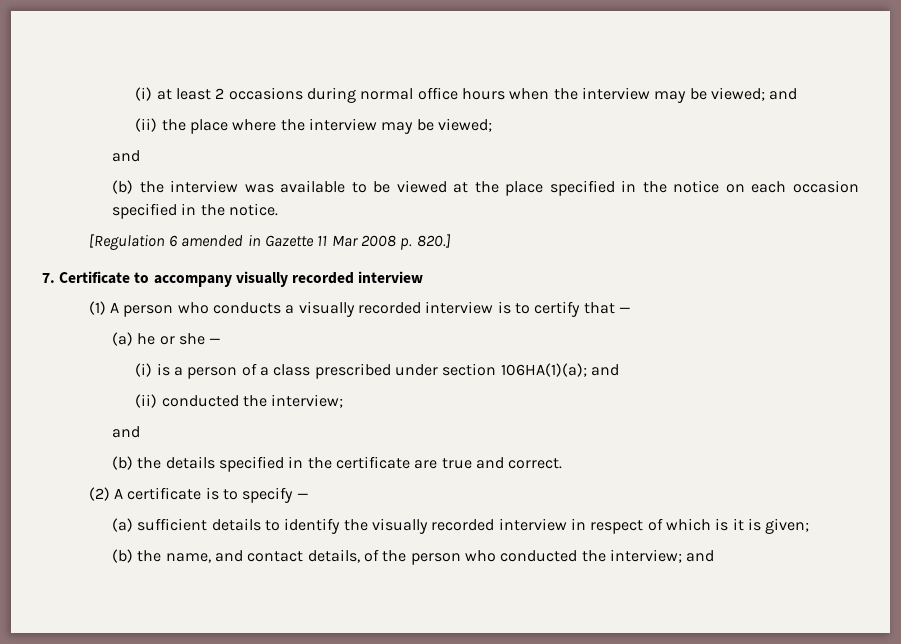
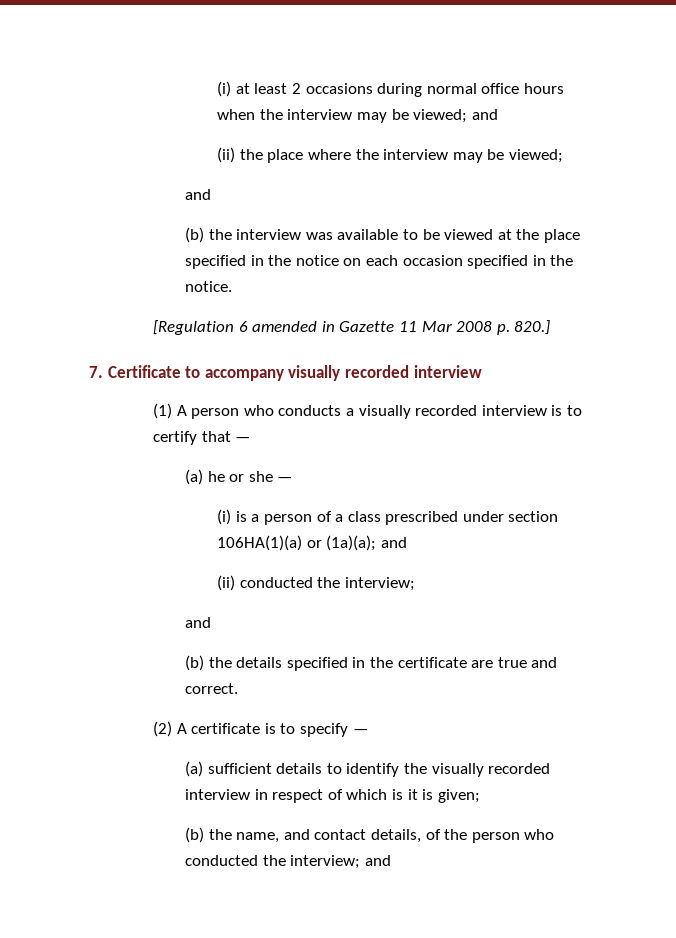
- (i) is a person of a class prescribed under section 106HA(1)(a); and
+ (i) is a person of a class prescribed under section 106HA(1)(a) or (1a)(a); and

